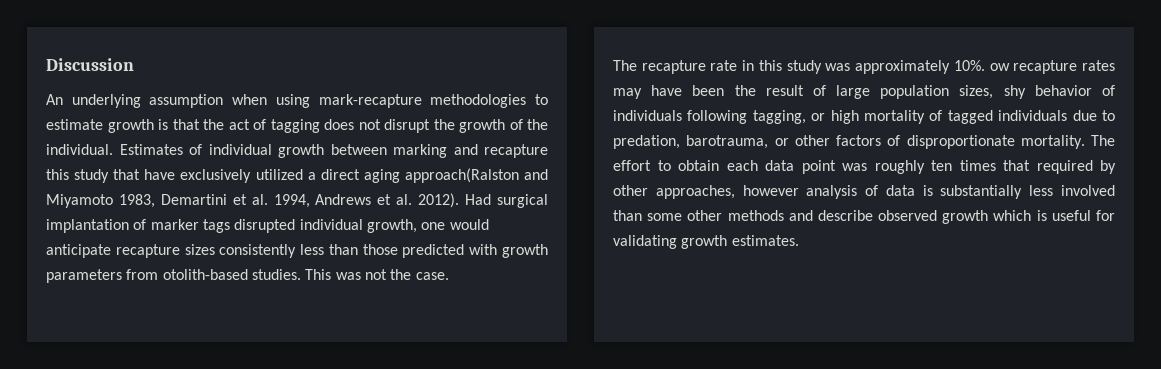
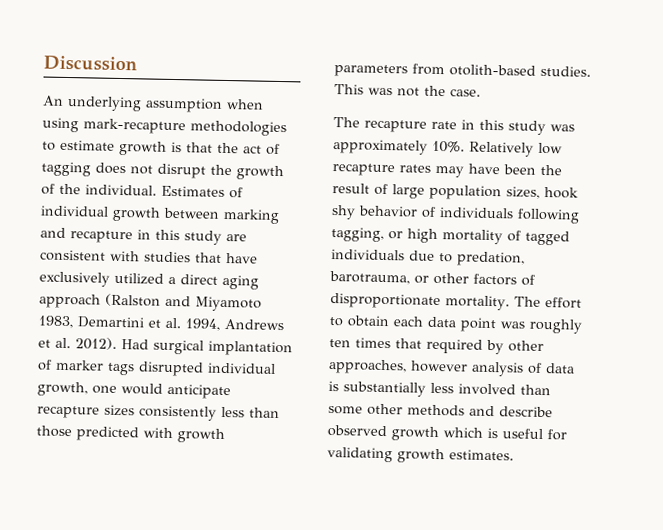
- Estimates of individual growth between marking and recapture this study that have exclusively utilized a direct aging approach(Ralston and Miyamoto 1983, Demartini et al. 1994, Andrews et al. 2012).
+ Estimates of individual growth between marking and recapture in this study are consistent with studies that have exclusively utilized a direct aging approach (Ralston and Miyamoto 1983, Demartini et al. 1994, Andrews et al. 2012).
- The recapture rate in this study was approximately 10%. ow recapture rates may have been the result of large population sizes, shy behavior of individuals following tagging, or high mortality of tagged individuals due to predation, barotrauma, or other factors of disproportionate mortality.
+ The recapture rate in this study was approximately 10%. Relatively low recapture rates may have been the result of large population sizes, hook shy behavior of individuals following tagging, or high mortality of tagged individuals due to predation, barotrauma, or other factors of disproportionate mortality.

